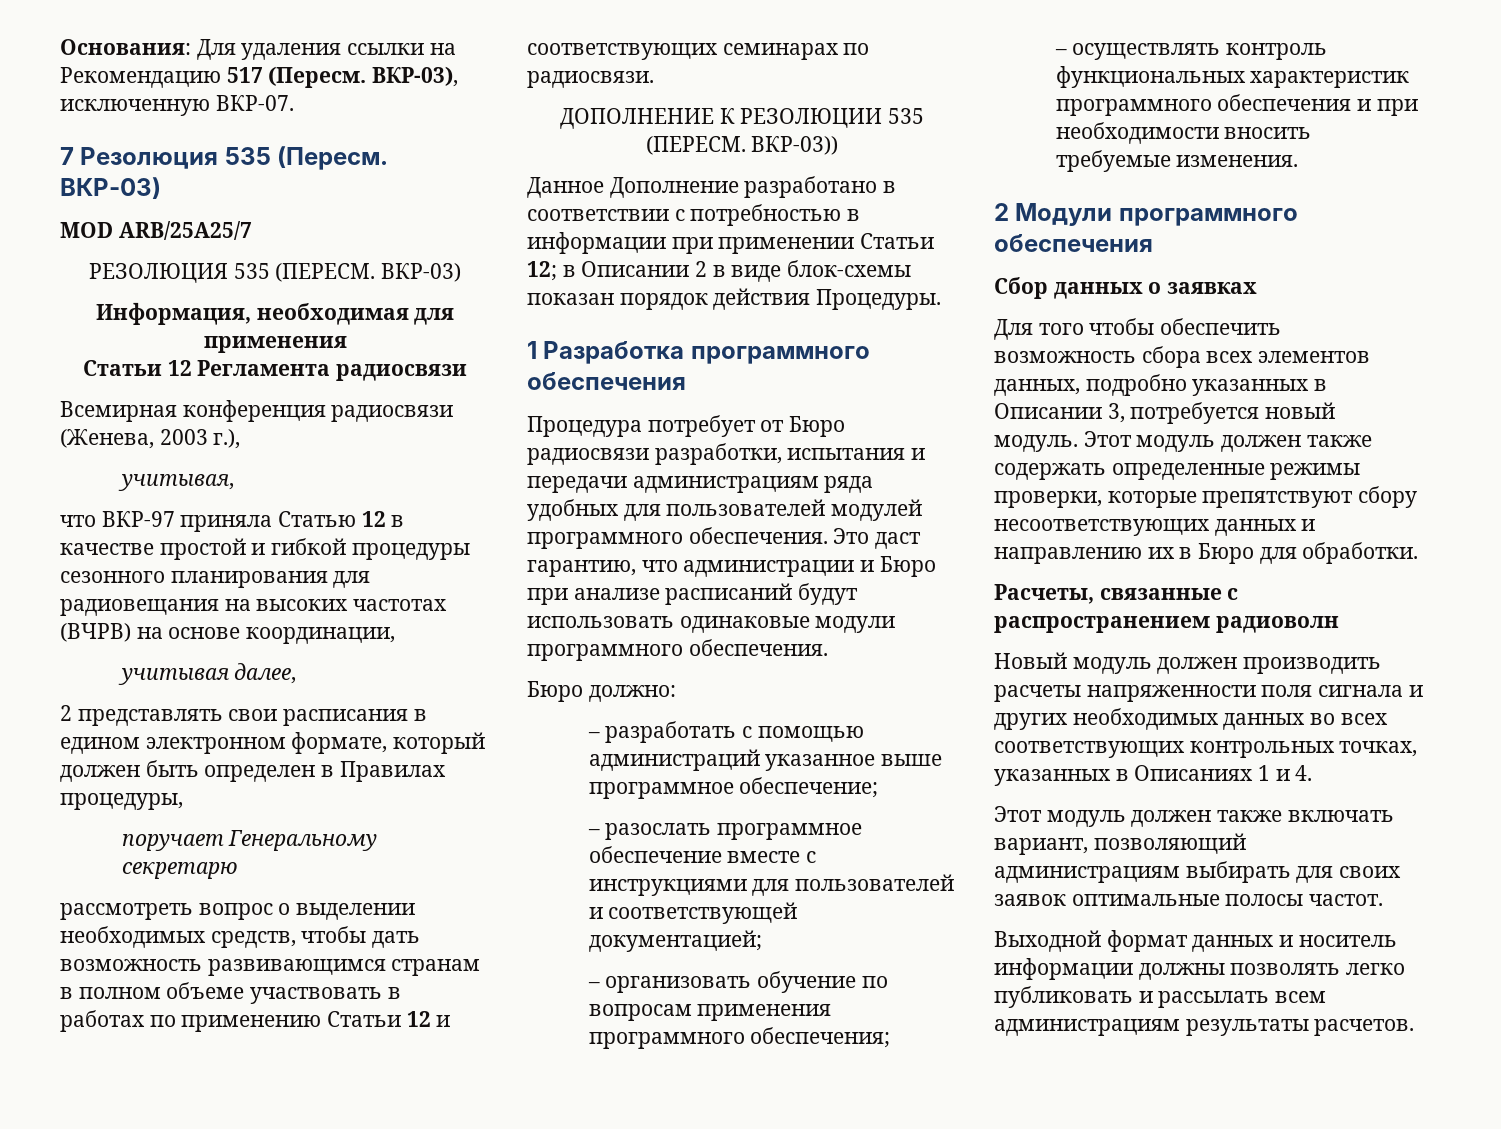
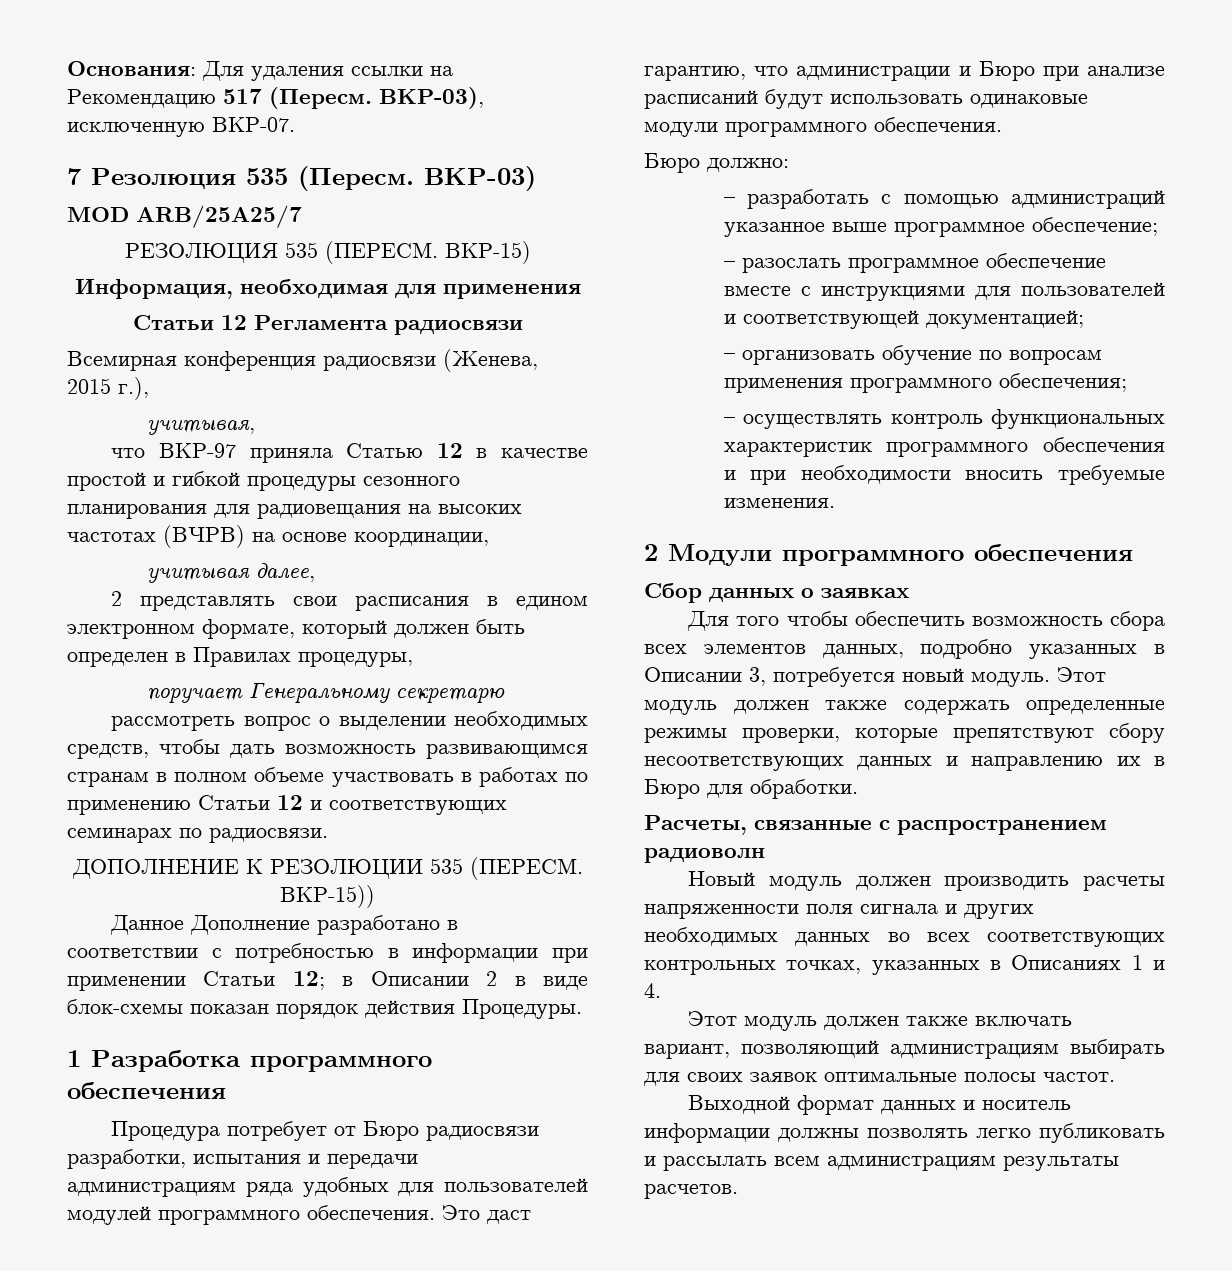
- РЕЗОЛЮЦИЯ 535 (ПЕРЕСМ. ВКР-03)
+ РЕЗОЛЮЦИЯ 535 (ПЕРЕСМ. ВКР-15)
- Всемирная конференция радиосвязи (Женева, 2003 г.),
+ Всемирная конференция радиосвязи (Женева, 2015 г.),
- ВКР-03))
+ ВКР-15))

